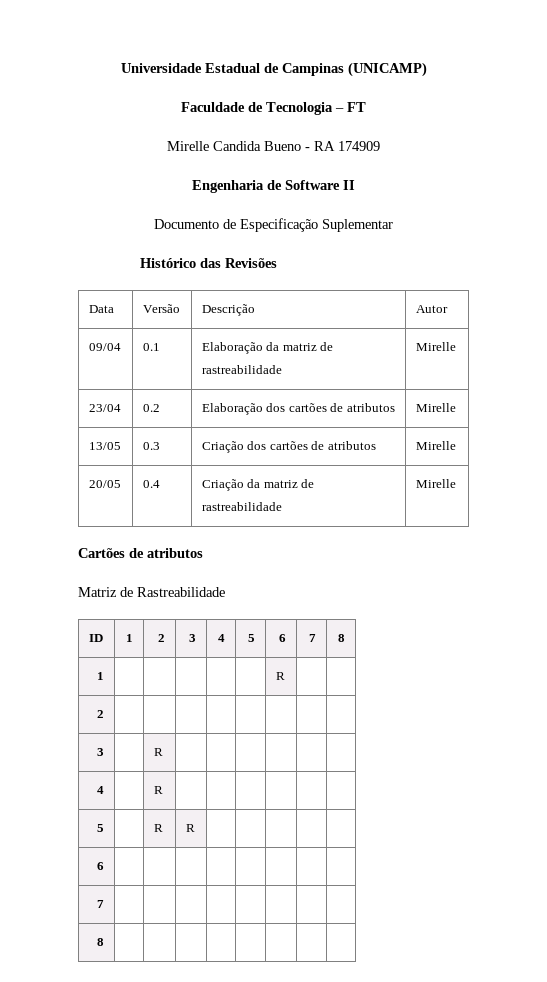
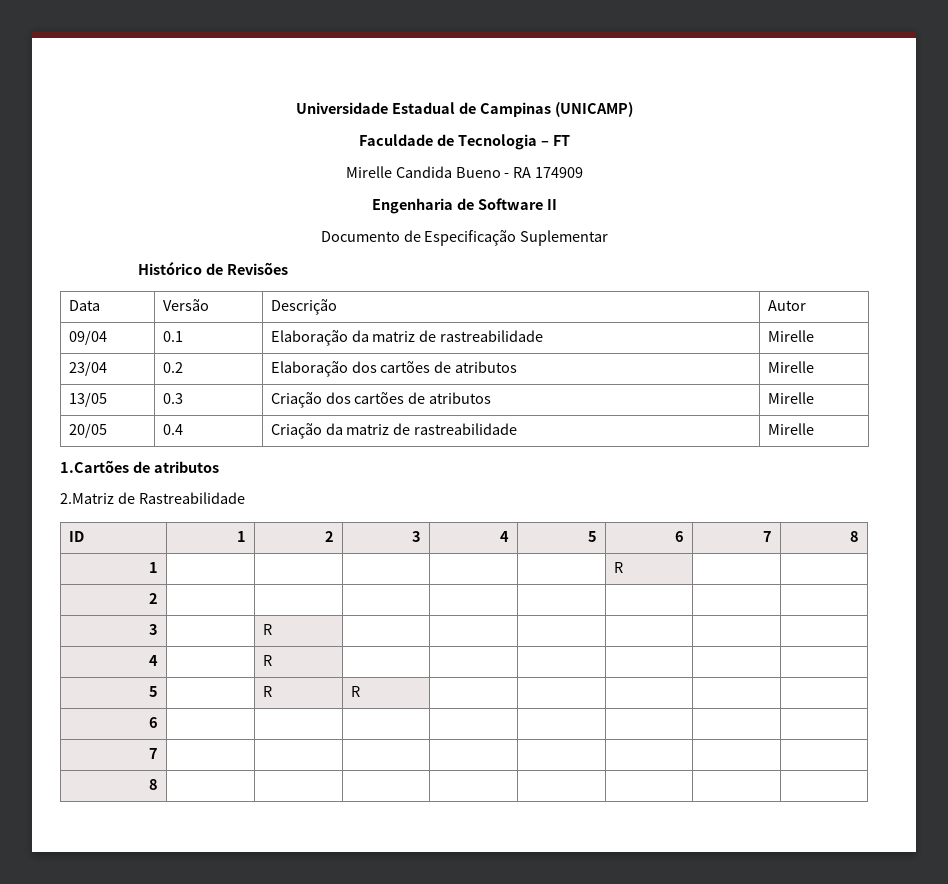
- Histórico das Revisões
+ Histórico de Revisões
- Cartões de atributos
+ 1.Cartões de atributos
- Matriz de Rastreabilidade
+ 2.Matriz de Rastreabilidade

